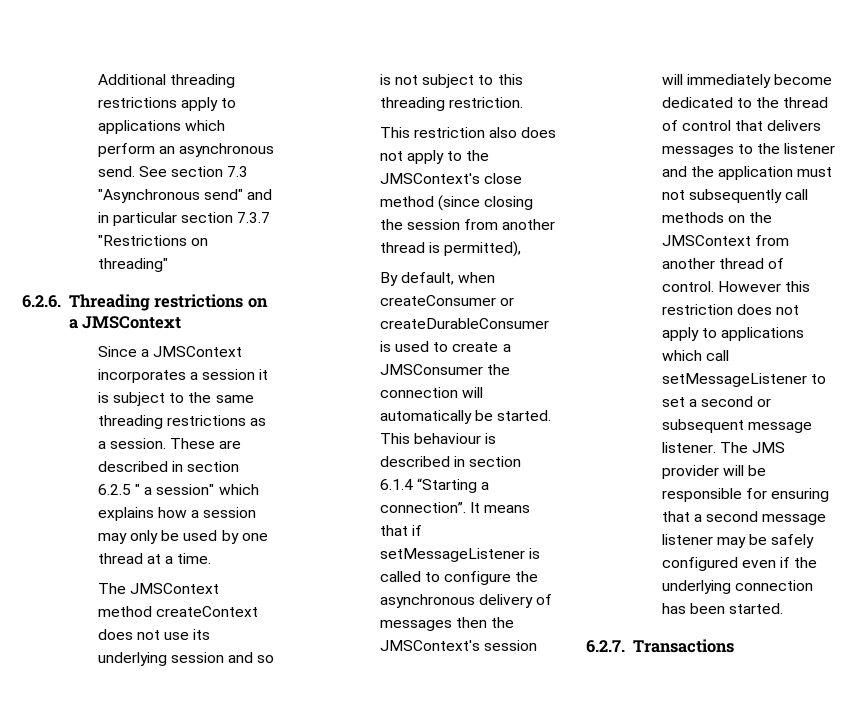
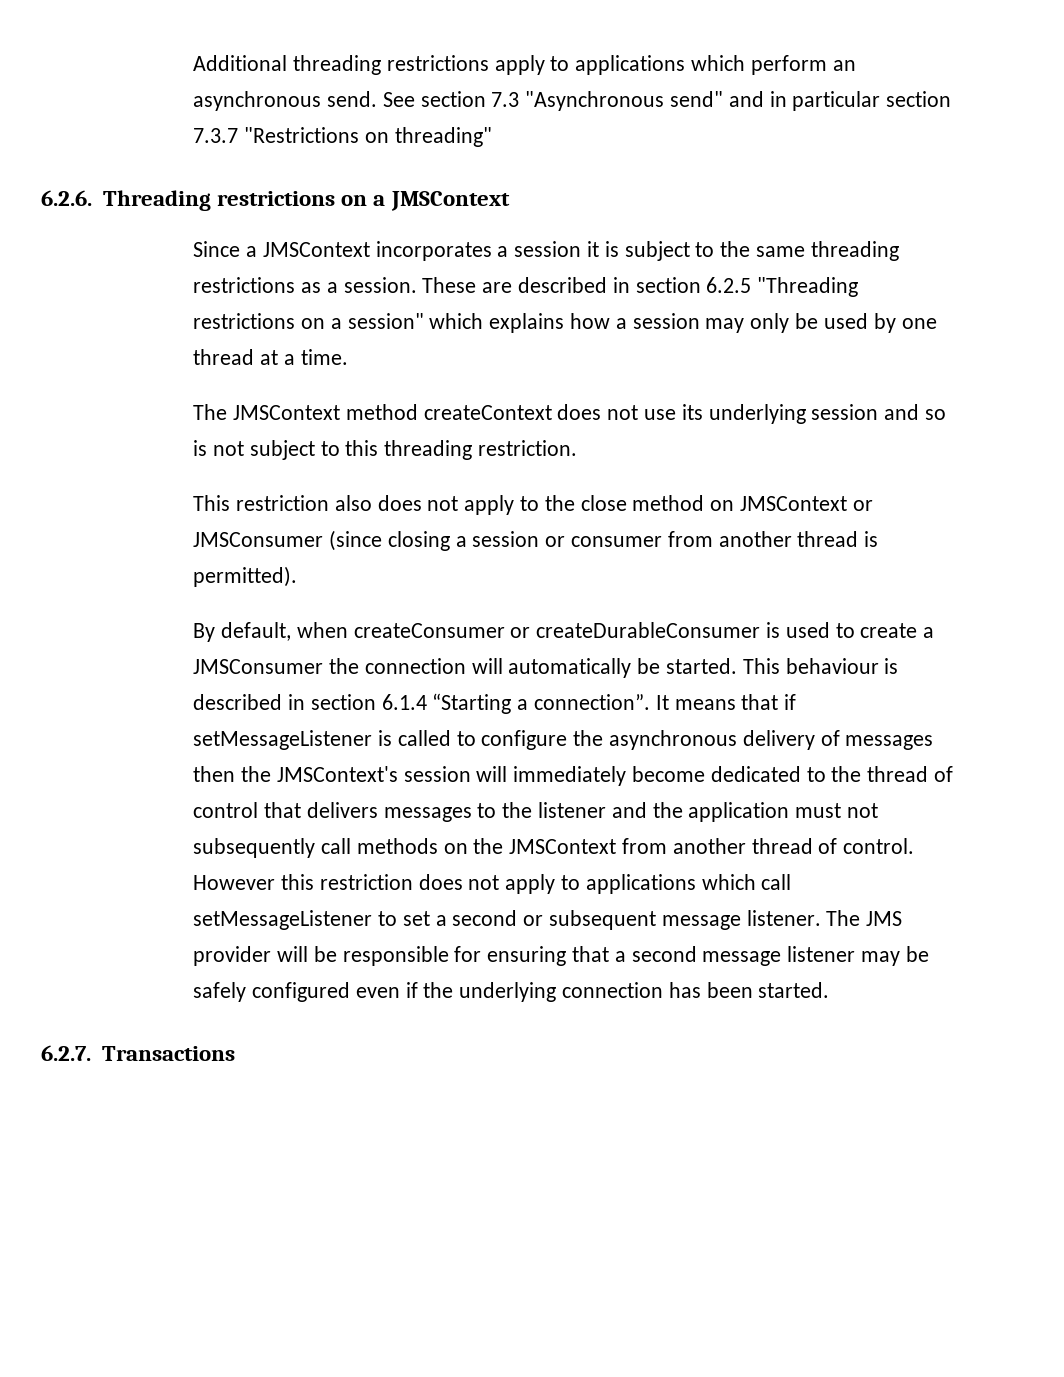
- These are described in section 6.2.5 " a session" which explains how a session may only be used by one thread at a time.
+ These are described in section 6.2.5 "Threading restrictions on a session" which explains how a session may only be used by one thread at a time.
- This restriction also does not apply to the JMSContext's close method (since closing the session from another thread is permitted),
+ This restriction also does not apply to the close method on JMSContext or JMSConsumer (since closing a session or consumer from another thread is permitted).

